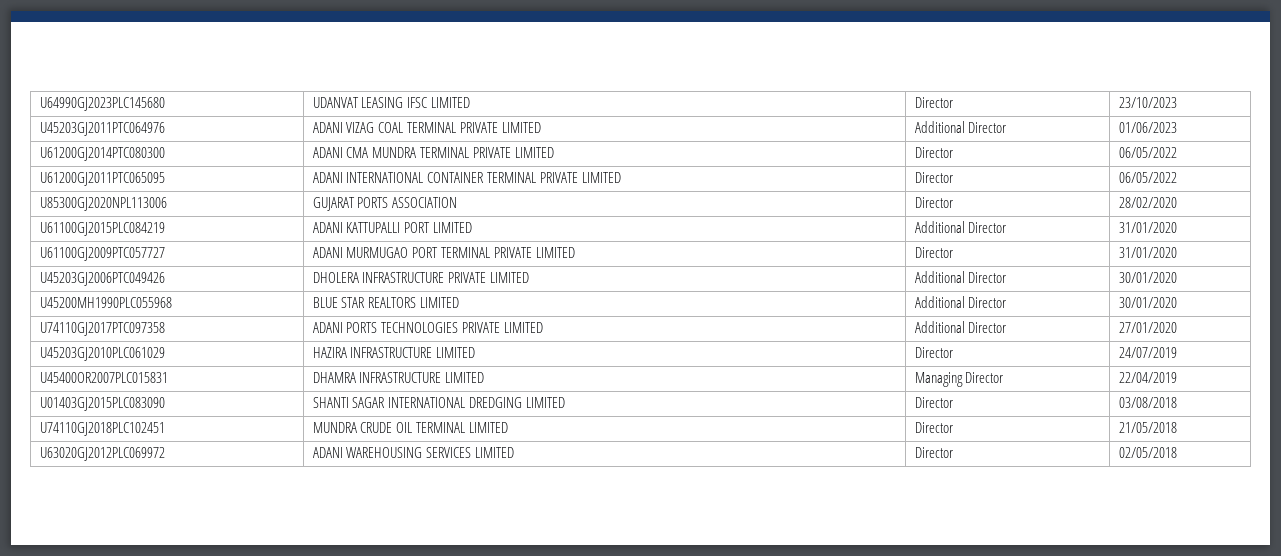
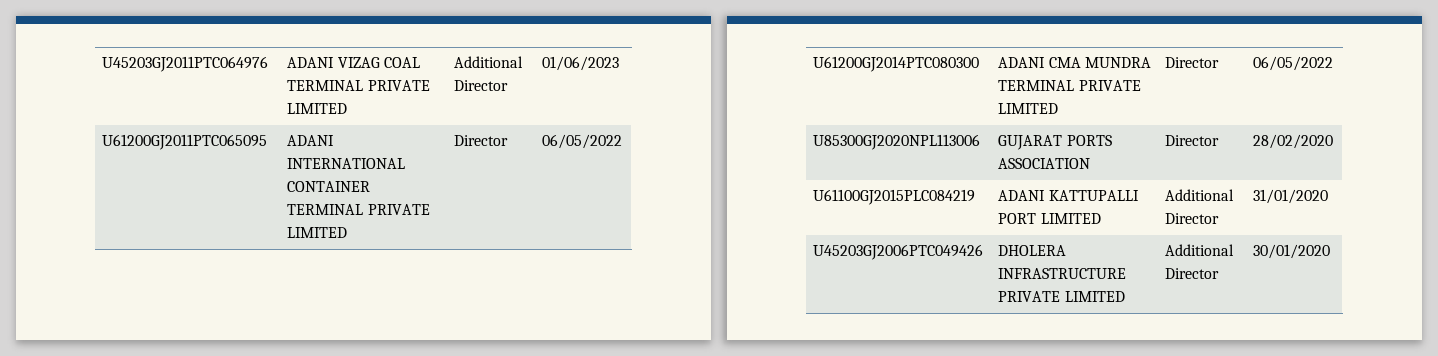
- U64990GJ2023PLC145680 | UDANVAT LEASING IFSC LIMITED | Director | 23/10/2023
+ U61200GJ2011PTC065095 | ADANI INTERNATIONAL CONTAINER TERMINAL PRIVATE LIMITED | Director | 06/05/2022
  U61200GJ2014PTC080300 | ADANI CMA MUNDRA TERMINAL PRIVATE LIMITED | Director | 06/05/2022
- U61200GJ2011PTC065095 | ADANI INTERNATIONAL CONTAINER TERMINAL PRIVATE LIMITED | Director | 06/05/2022
- U61100GJ2009PTC057727 | ADANI MURMUGAO PORT TERMINAL PRIVATE LIMITED | Director | 31/01/2020
- U45200MH1990PLC055968 | BLUE STAR REALTORS LIMITED | Additional Director | 30/01/2020
- U74110GJ2017PTC097358 | ADANI PORTS TECHNOLOGIES PRIVATE LIMITED | Additional Director | 27/01/2020
- U45203GJ2010PLC061029 | HAZIRA INFRASTRUCTURE LIMITED | Director | 24/07/2019
- U45400OR2007PLC015831 | DHAMRA INFRASTRUCTURE LIMITED | Managing Director | 22/04/2019
- U01403GJ2015PLC083090 | SHANTI SAGAR INTERNATIONAL DREDGING LIMITED | Director | 03/08/2018
- U74110GJ2018PLC102451 | MUNDRA CRUDE OIL TERMINAL LIMITED | Director | 21/05/2018
- U63020GJ2012PLC069972 | ADANI WAREHOUSING SERVICES LIMITED | Director | 02/05/2018

